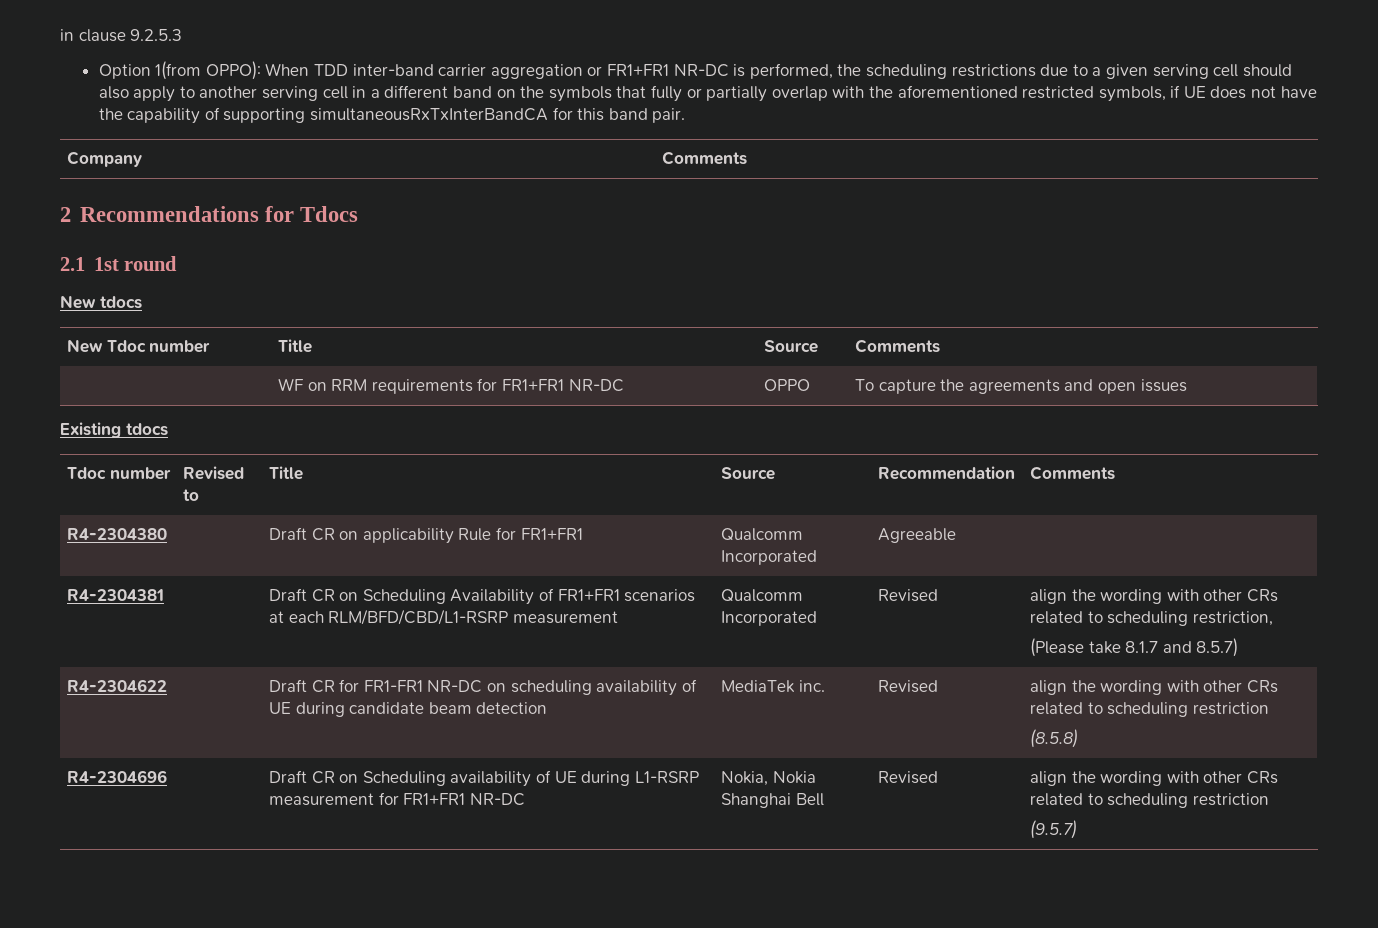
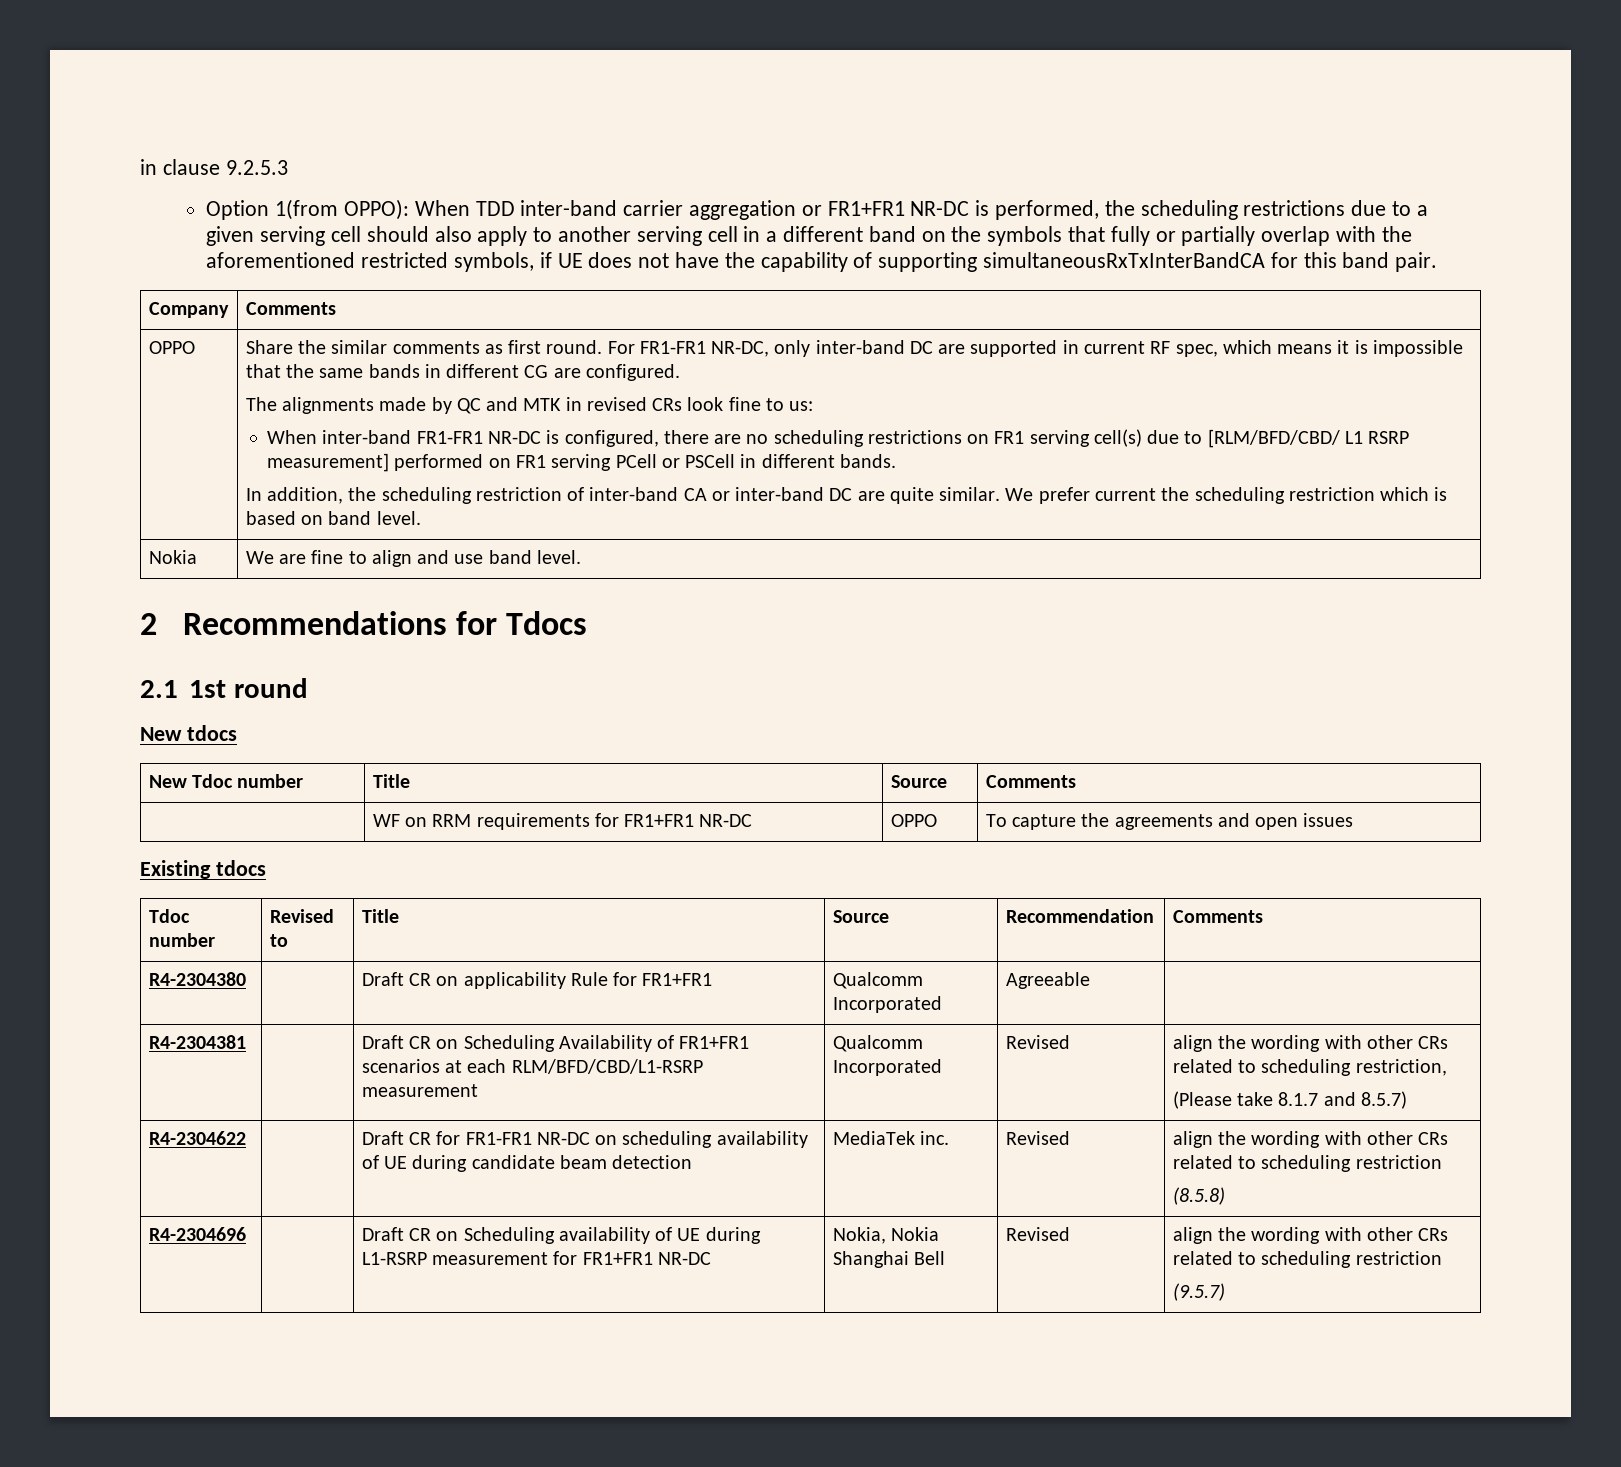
+ OPPO | Share the similar comments as first round. For FR1-FR1 NR-DC, only inter-band DC are supported in current RF spec, which means it is impossible that the same bands in different CG are configured.
+ The alignments made by QC and MTK in revised CRs look fine to us:
+ When inter-band FR1-FR1 NR-DC is configured, there are no scheduling restrictions on FR1 serving cell(s) due to [RLM/BFD/CBD/ L1 RSRP measurement] performed on FR1 serving PCell or PSCell in different bands.
+ In addition, the scheduling restriction of inter-band CA or inter-band DC are quite similar. We prefer current the scheduling restriction which is based on band level.
+ Nokia | We are fine to align and use band level.

